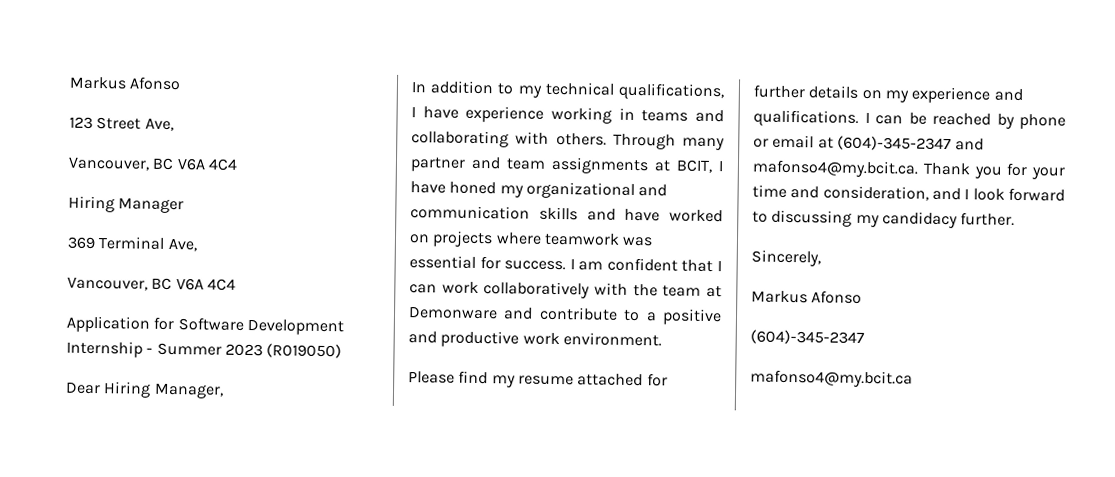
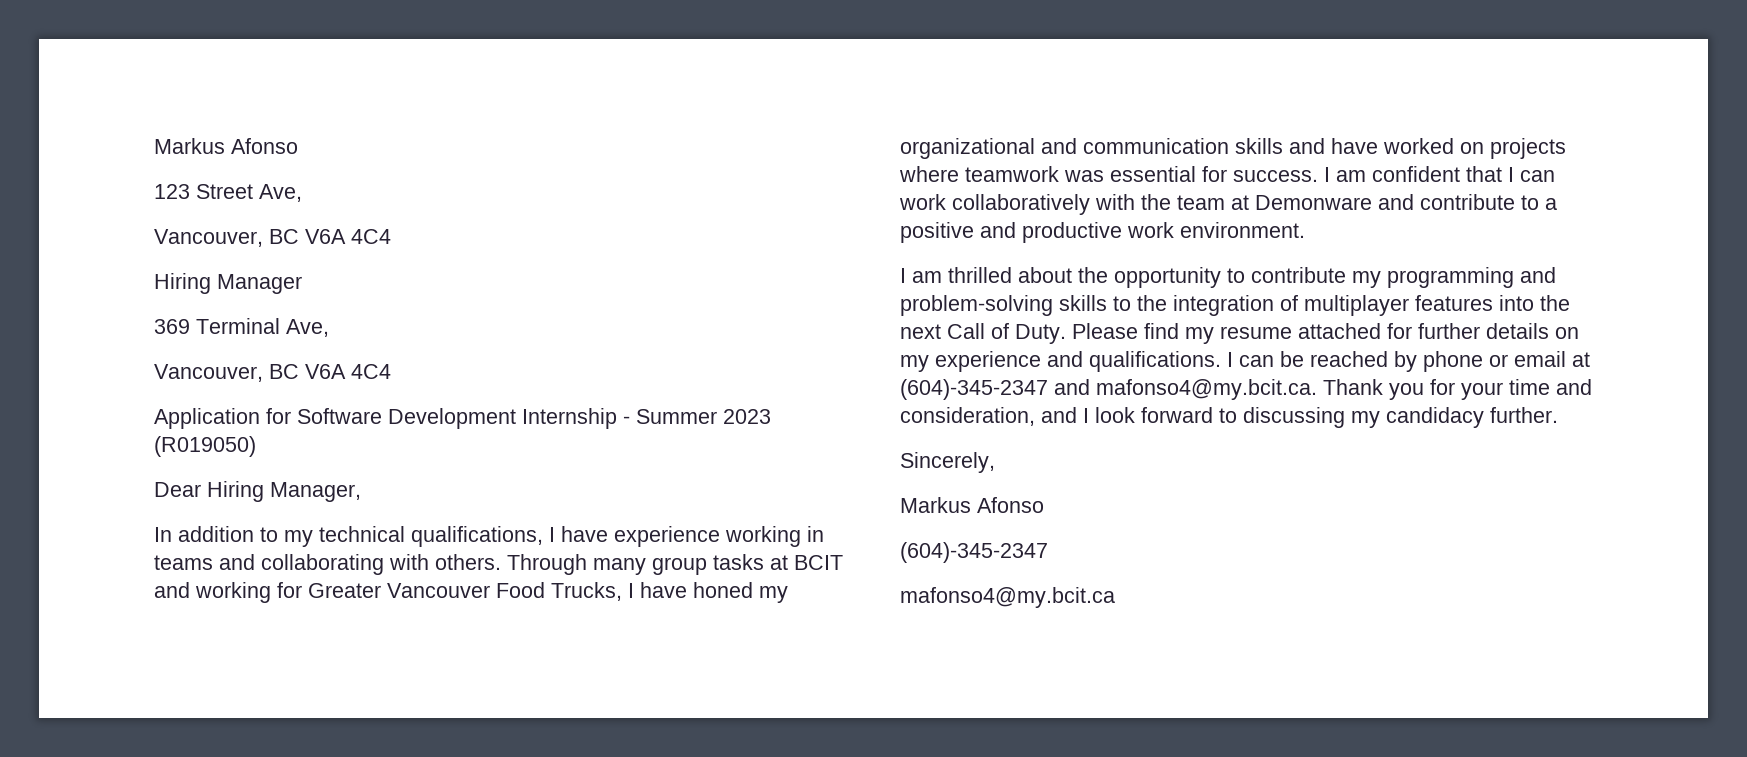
- Through many partner and team assignments at BCIT, I have honed my organizational and communication skills and have worked on projects where teamwork was essential for success.
+ Through many group tasks at BCIT and working for Greater Vancouver Food Trucks, I have honed my organizational and communication skills and have worked on projects where teamwork was essential for success.
+ I am thrilled about the opportunity to contribute my programming and problem-solving skills to the integration of multiplayer features into the next Call of Duty.

